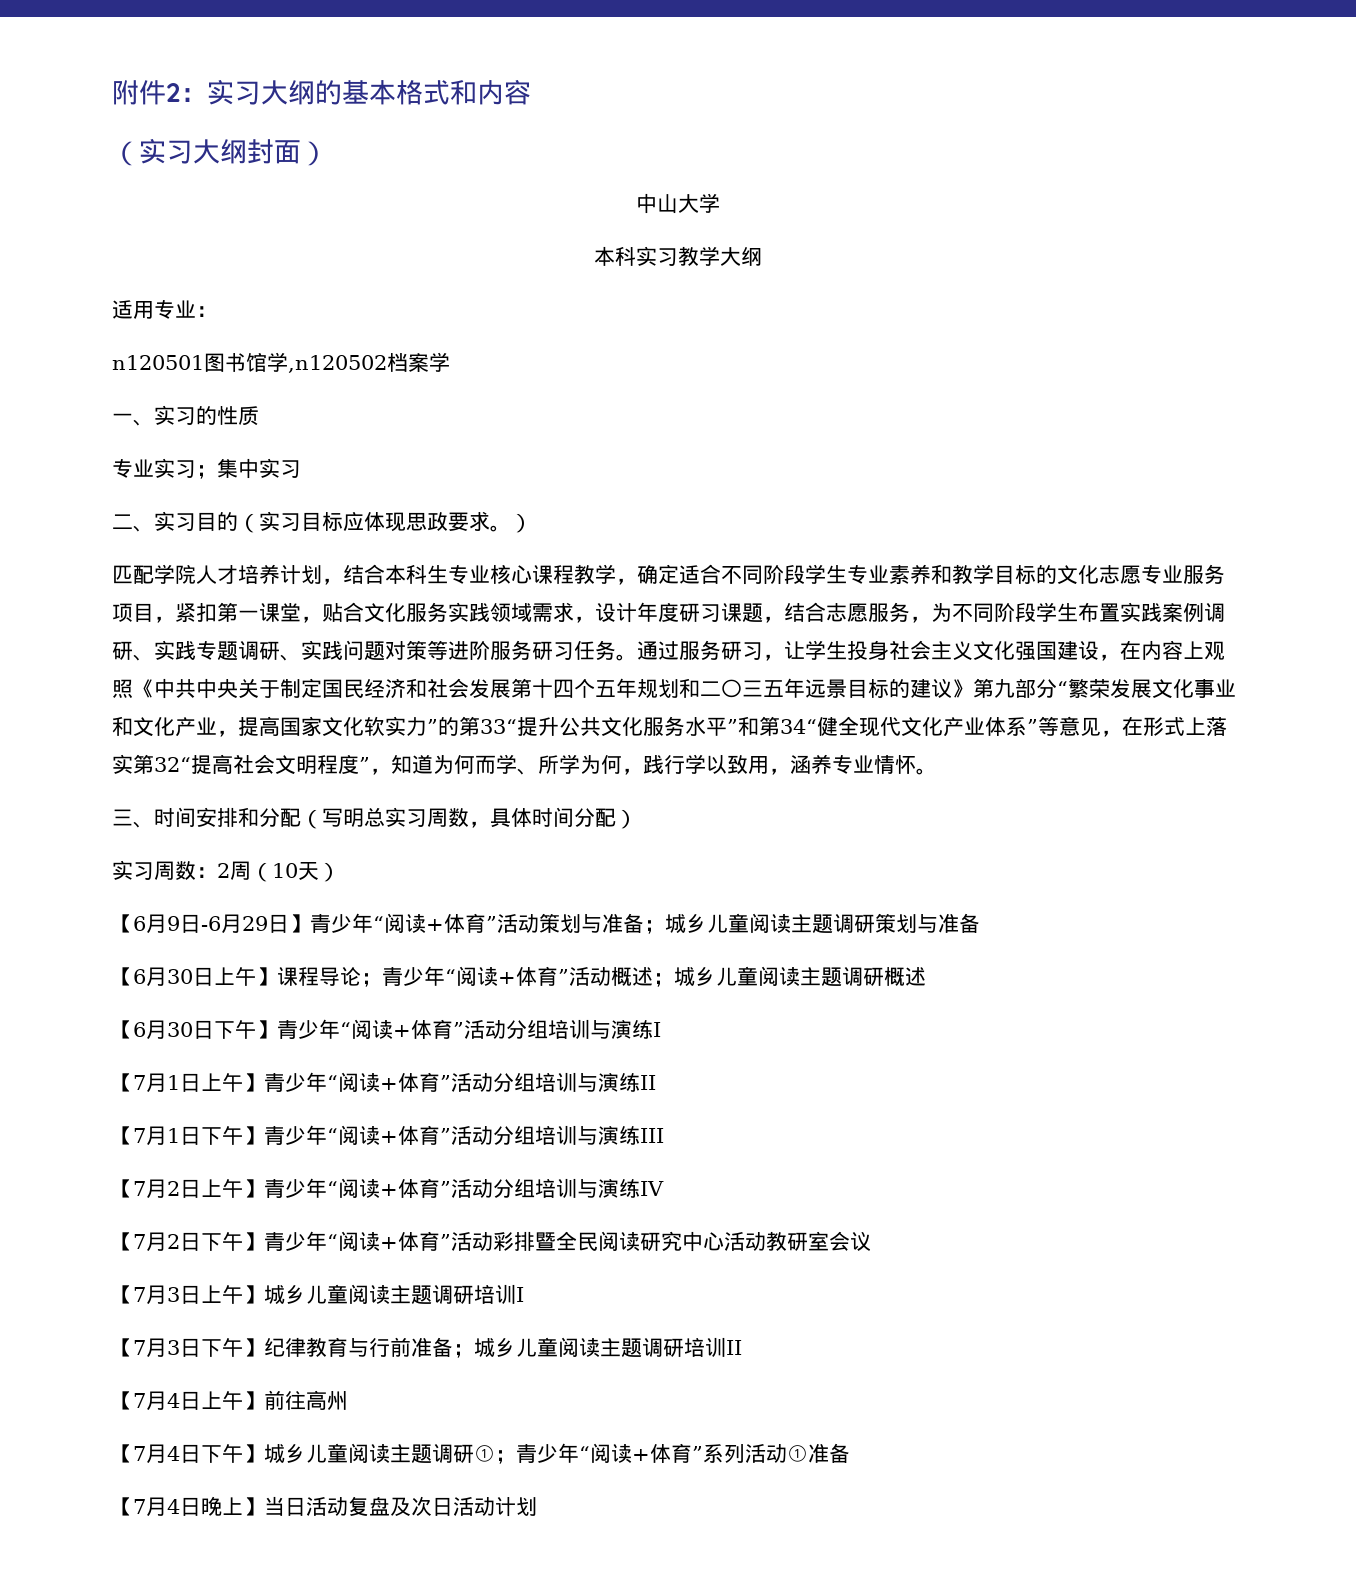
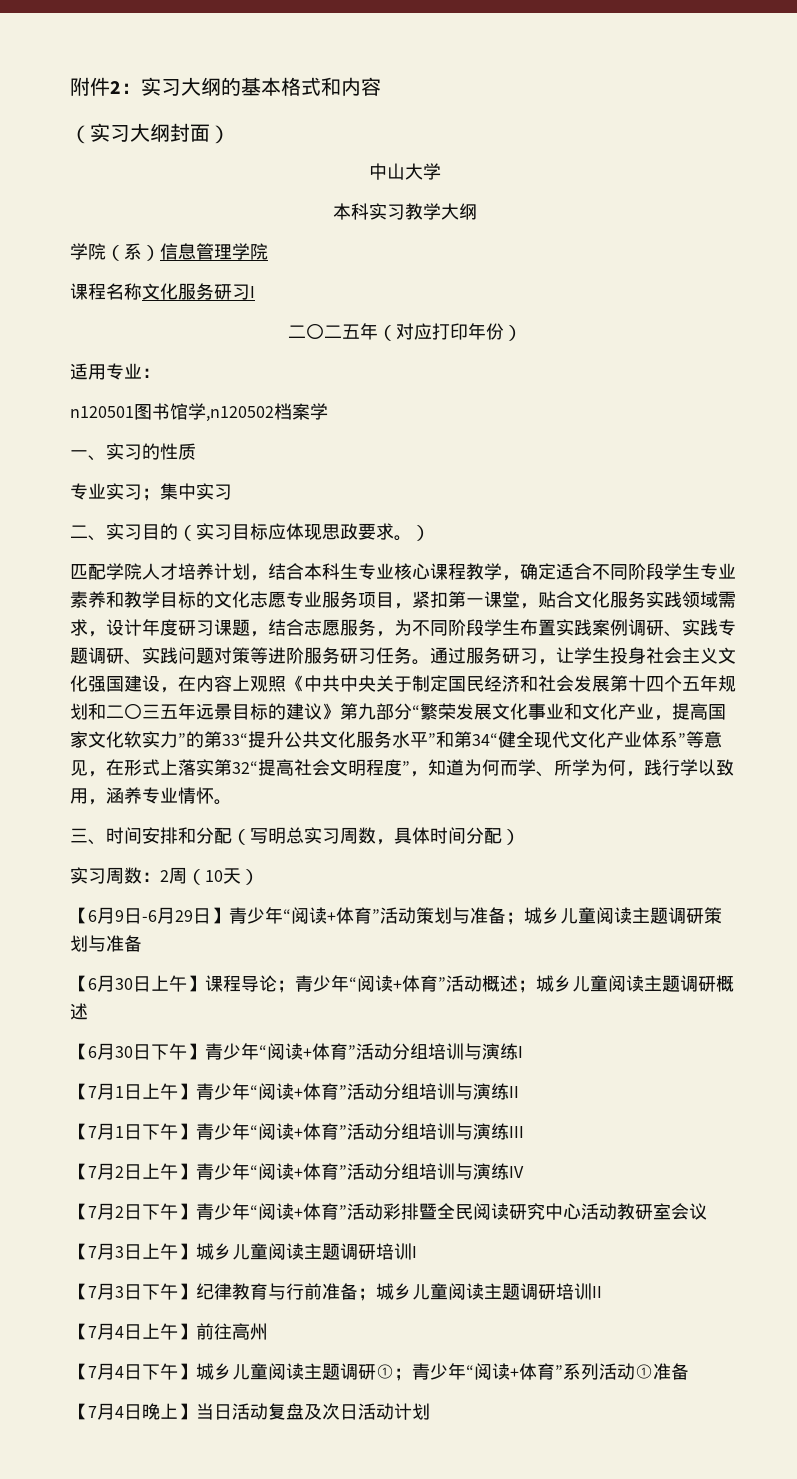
+ 学院（系）信息管理学院
+ 课程名称文化服务研习I
+ 二〇二五年（对应打印年份）

